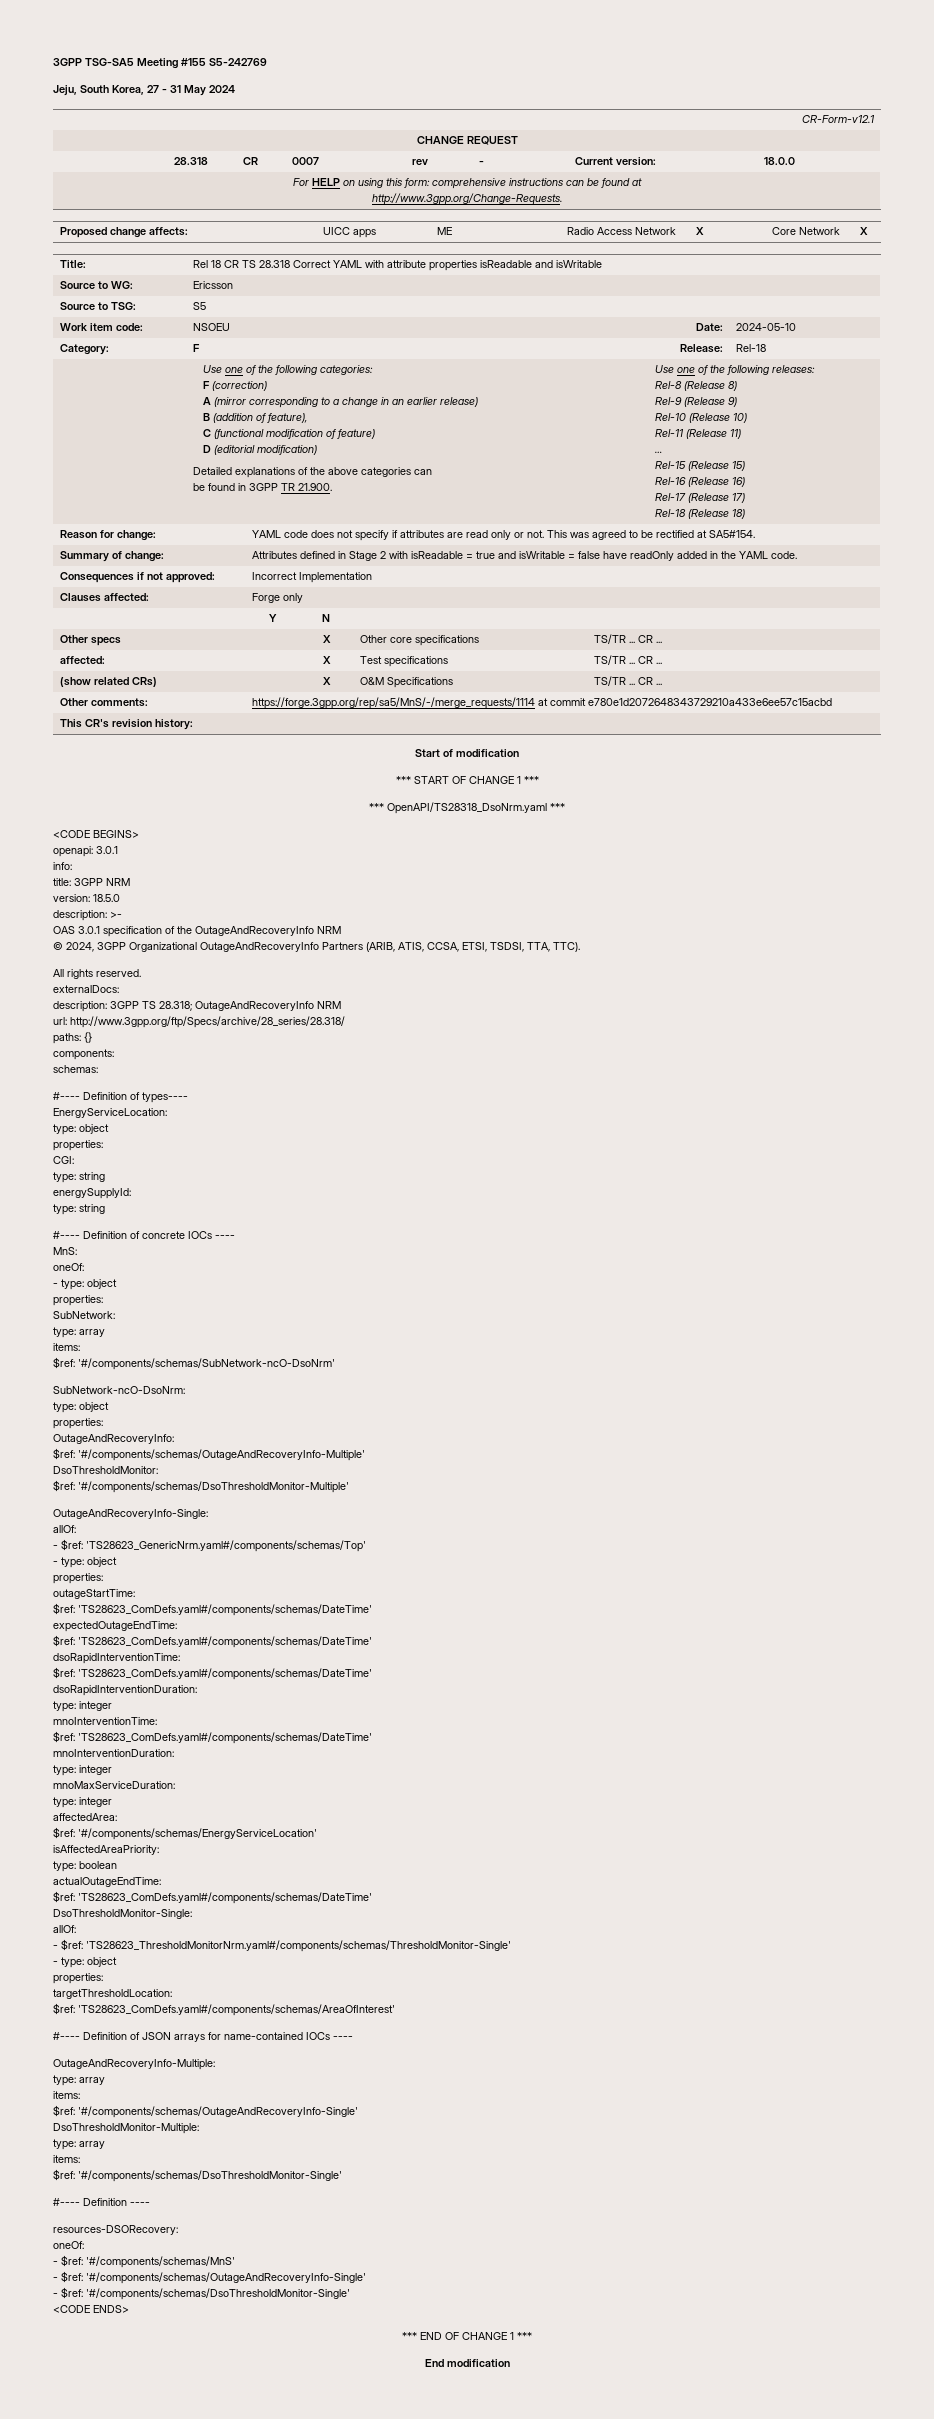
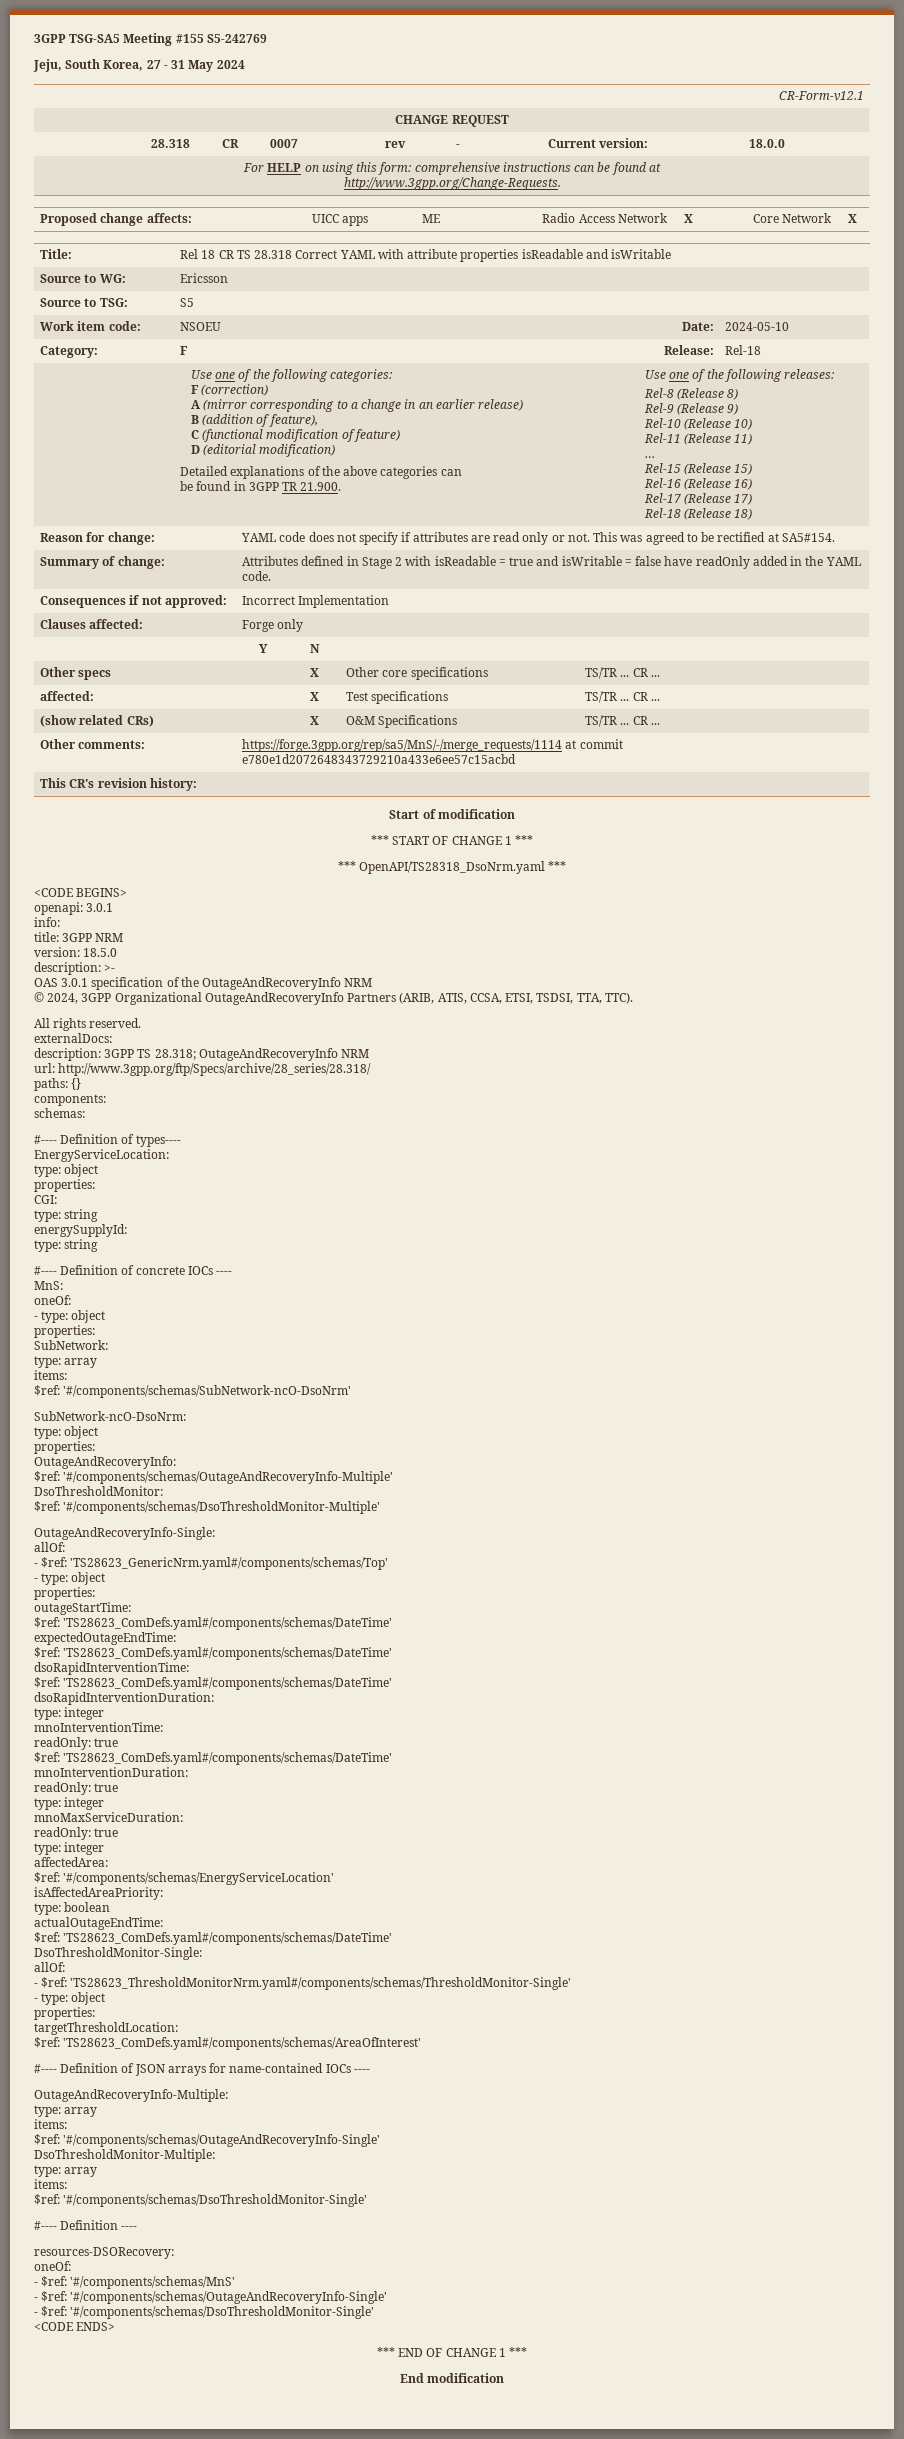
  mnoInterventionTime:
+ readOnly: true
  mnoInterventionDuration:
+ readOnly: true
  mnoMaxServiceDuration:
+ readOnly: true

